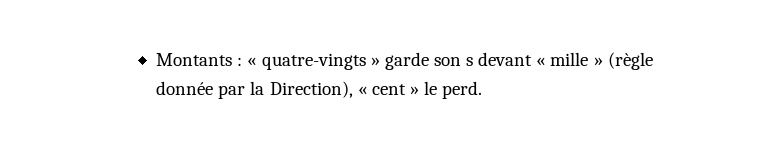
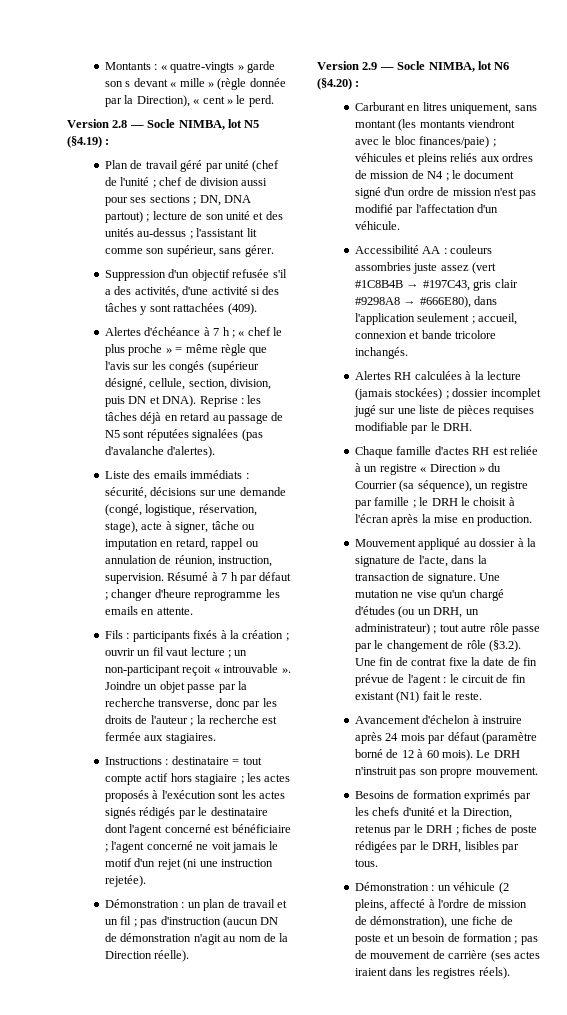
+ Version 2.8 — Socle NIMBA, lot N5 (§4.19) :
+ Plan de travail géré par unité (chef de l'unité ; chef de division aussi pour ses sections ; DN, DNA partout) ; lecture de son unité et des unités au-dessus ; l'assistant lit comme son supérieur, sans gérer.
+ Suppression d'un objectif refusée s'il a des activités, d'une activité si des tâches y sont rattachées (409).
+ Alertes d'échéance à 7 h ; « chef le plus proche » = même règle que l'avis sur les congés (supérieur désigné, cellule, section, division, puis DN et DNA). Reprise : les tâches déjà en retard au passage de N5 sont réputées signalées (pas d'avalanche d'alertes).
+ Liste des emails immédiats : sécurité, décisions sur une demande (congé, logistique, réservation, stage), acte à signer, tâche ou imputation en retard, rappel ou annulation de réunion, instruction, supervision. Résumé à 7 h par défaut ; changer d'heure reprogramme les emails en attente.
+ Fils : participants fixés à la création ; ouvrir un fil vaut lecture ; un non-participant reçoit « introuvable ». Joindre un objet passe par la recherche transverse, donc par les droits de l'auteur ; la recherche est fermée aux stagiaires.
+ Instructions : destinataire = tout compte actif hors stagiaire ; les actes proposés à l'exécution sont les actes signés rédigés par le destinataire dont l'agent concerné est bénéficiaire ; l'agent concerné ne voit jamais le motif d'un rejet (ni une instruction rejetée).
+ Démonstration : un plan de travail et un fil ; pas d'instruction (aucun DN de démonstration n'agit au nom de la Direction réelle).
+ Version 2.9 — Socle NIMBA, lot N6 (§4.20) :
+ Carburant en litres uniquement, sans montant (les montants viendront avec le bloc finances/paie) ; véhicules et pleins reliés aux ordres de mission de N4 ; le document signé d'un ordre de mission n'est pas modifié par l'affectation d'un véhicule.
+ Accessibilité AA : couleurs assombries juste assez (vert #1C8B4B → #197C43, gris clair #9298A8 → #666E80), dans l'application seulement ; accueil, connexion et bande tricolore inchangés.
+ Alertes RH calculées à la lecture (jamais stockées) ; dossier incomplet jugé sur une liste de pièces requises modifiable par le DRH.
+ Chaque famille d'actes RH est reliée à un registre « Direction » du Courrier (sa séquence), un registre par famille ; le DRH le choisit à l'écran après la mise en production.
+ Mouvement appliqué au dossier à la signature de l'acte, dans la transaction de signature. Une mutation ne vise qu'un chargé d'études (ou un DRH, un administrateur) ; tout autre rôle passe par le changement de rôle (§3.2). Une fin de contrat fixe la date de fin prévue de l'agent : le circuit de fin existant (N1) fait le reste.
+ Avancement d'échelon à instruire après 24 mois par défaut (paramètre borné de 12 à 60 mois). Le DRH n'instruit pas son propre mouvement.
+ Besoins de formation exprimés par les chefs d'unité et la Direction, retenus par le DRH ; fiches de poste rédigées par le DRH, lisibles par tous.
+ Démonstration : un véhicule (2 pleins, affecté à l'ordre de mission de démonstration), une fiche de poste et un besoin de formation ; pas de mouvement de carrière (ses actes iraient dans les registres réels).

